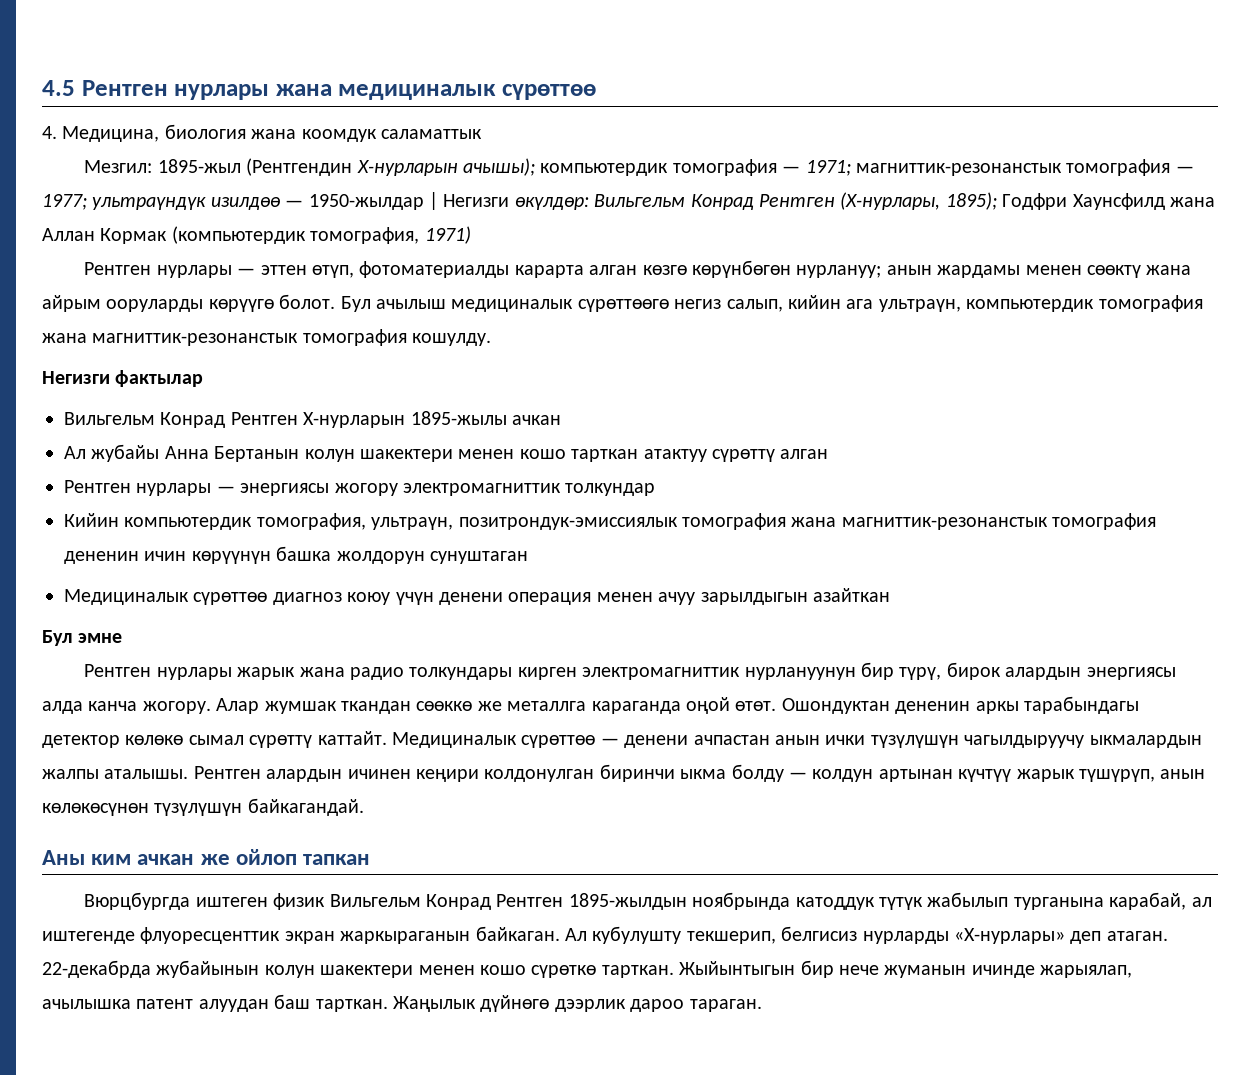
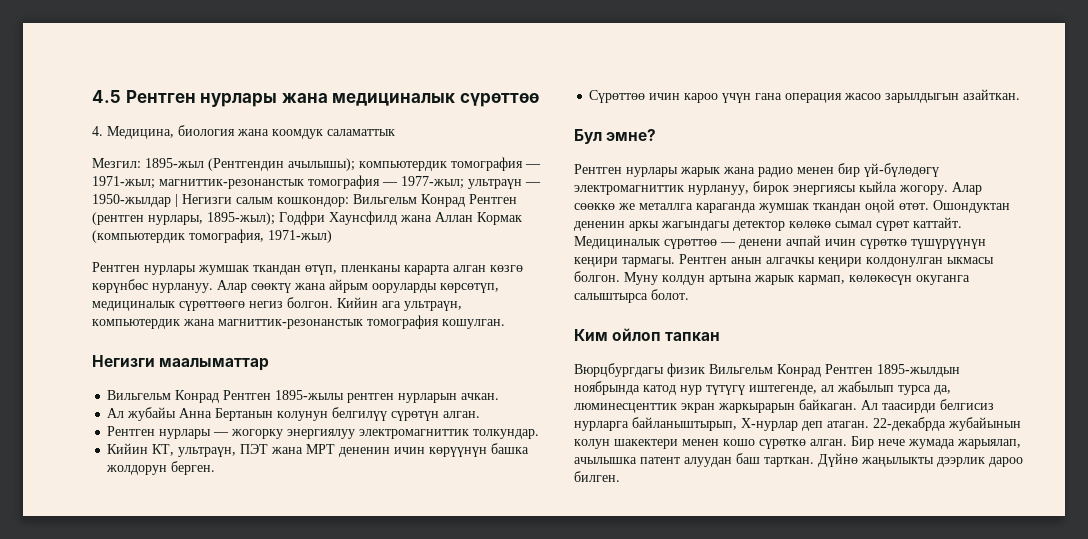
- Мезгил: 1895-жыл (Рентгендин X-нурларын ачышы); компьютердик томография — 1971; магниттик-резонанстык томография — 1977; ультраүндүк изилдөө — 1950-жылдар | Негизги өкүлдөр: Вильгельм Конрад Рентген (X-нурлары, 1895); Годфри Хаунсфилд жана Аллан Кормак (компьютердик томография, 1971)
- Рентген нурлары — эттен өтүп, фотоматериалды карарта алган көзгө көрүнбөгөн нурлануу; анын жардамы менен сөөктү жана айрым ооруларды көрүүгө болот. Бул ачылыш медициналык сүрөттөөгө негиз салып, кийин ага ультраүн, компьютердик томография жана магниттик-резонанстык томография кошулду.
- Негизги фактылар
- Вильгельм Конрад Рентген X-нурларын 1895-жылы ачкан
+ Мезгил: 1895-жыл (Рентгендин ачылышы); компьютердик томография — 1971-жыл; магниттик-резонанстык томография — 1977-жыл; ультраүн — 1950-жылдар | Негизги салым кошкондор: Вильгельм Конрад Рентген (рентген нурлары, 1895-жыл); Годфри Хаунсфилд жана Аллан Кормак (компьютердик томография, 1971-жыл)
+ Рентген нурлары жумшак ткандан өтүп, пленканы карарта алган көзгө көрүнбөс нурлануу. Алар сөөктү жана айрым ооруларды көрсөтүп, медициналык сүрөттөөгө негиз болгон. Кийин ага ультраүн, компьютердик жана магниттик-резонанстык томография кошулган.
+ Негизги маалыматтар
+ Вильгельм Конрад Рентген 1895-жылы рентген нурларын ачкан.
- Ал жубайы Анна Бертанын колун шакектери менен кошо тарткан атактуу сүрөттү алган
- Рентген нурлары — энергиясы жогору электромагниттик толкундар
- Кийин компьютердик томография, ультраүн, позитрондук-эмиссиялык томография жана магниттик-резонанстык томография дененин ичин көрүүнүн башка жолдорун сунуштаган
- Медициналык сүрөттөө диагноз коюу үчүн денени операция менен ачуу зарылдыгын азайткан
- Бул эмне
+ Ал жубайы Анна Бертанын колунун белгилүү сүрөтүн алган.
+ Рентген нурлары — жогорку энергиялуу электромагниттик толкундар.
+ Кийин КТ, ультраүн, ПЭТ жана МРТ дененин ичин көрүүнүн башка жолдорун берген.
+ Сүрөттөө ичин кароо үчүн гана операция жасоо зарылдыгын азайткан.
+ Бул эмне?
- Рентген нурлары жарык жана радио толкундары кирген электромагниттик нурлануунун бир түрү, бирок алардын энергиясы алда канча жогору. Алар жумшак ткандан сөөккө же металлга караганда оңой өтөт.
+ Рентген нурлары жарык жана радио менен бир үй-бүлөдөгү электромагниттик нурлануу, бирок энергиясы кыйла жогору. Алар сөөккө же металлга караганда жумшак ткандан оңой өтөт.
- Ошондуктан дененин аркы тарабындагы детектор көлөкө сымал сүрөттү каттайт.
+ Ошондуктан дененин аркы жагындагы детектор көлөкө сымал сүрөт каттайт.
- Медициналык сүрөттөө — денени ачпастан анын ички түзүлүшүн чагылдыруучу ыкмалардын жалпы аталышы. Рентген алардын ичинен кеңири колдонулган биринчи ыкма болду — колдун артынан күчтүү жарык түшүрүп, анын көлөкөсүнөн түзүлүшүн байкагандай.
- Аны ким ачкан же ойлоп тапкан
+ Медициналык сүрөттөө — денени ачпай ичин сүрөткө түшүрүүнүн кеңири тармагы. Рентген анын алгачкы кеңири колдонулган ыкмасы болгон. Муну колдун артына жарык кармап, көлөкөсүн окуганга салыштырса болот.
+ Ким ойлоп тапкан
- Вюрцбургда иштеген физик Вильгельм Конрад Рентген 1895-жылдын ноябрында катоддук түтүк жабылып турганына карабай, ал иштегенде флуоресценттик экран жаркыраганын байкаган. Ал кубулушту текшерип, белгисиз нурларды «X-нурлары» деп атаган.
+ Вюрцбургдагы физик Вильгельм Конрад Рентген 1895-жылдын ноябрында катод нур түтүгү иштегенде, ал жабылып турса да, люминесценттик экран жаркырарын байкаган. Ал таасирди белгисиз нурларга байланыштырып, X-нурлар деп атаган.
- 22-декабрда жубайынын колун шакектери менен кошо сүрөткө тарткан. Жыйынтыгын бир нече жуманын ичинде жарыялап, ачылышка патент алуудан баш тарткан.
+ 22-декабрда жубайынын колун шакектери менен кошо сүрөткө алган. Бир нече жумада жарыялап, ачылышка патент алуудан баш тарткан.
- Жаңылык дүйнөгө дээрлик дароо тараган.
+ Дүйнө жаңылыкты дээрлик дароо билген.

